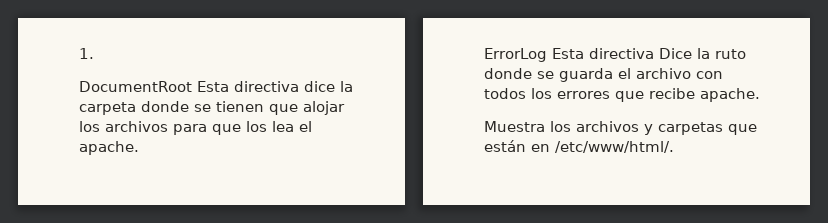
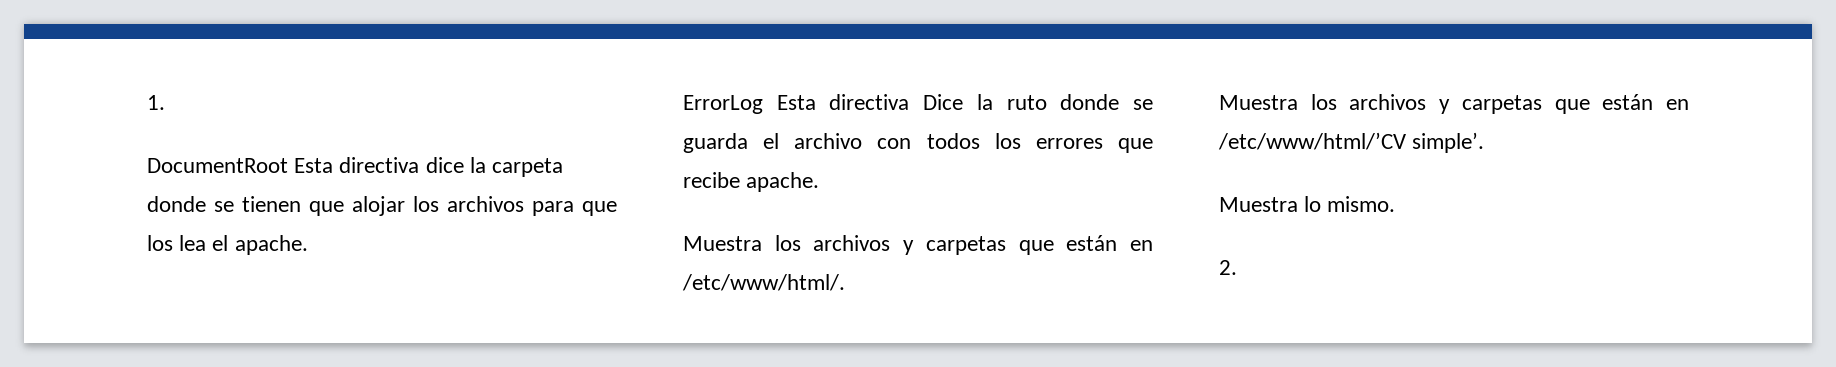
+ Muestra los archivos y carpetas que están en /etc/www/html/’CV simple’.
+ Muestra lo mismo.
+ 2.

